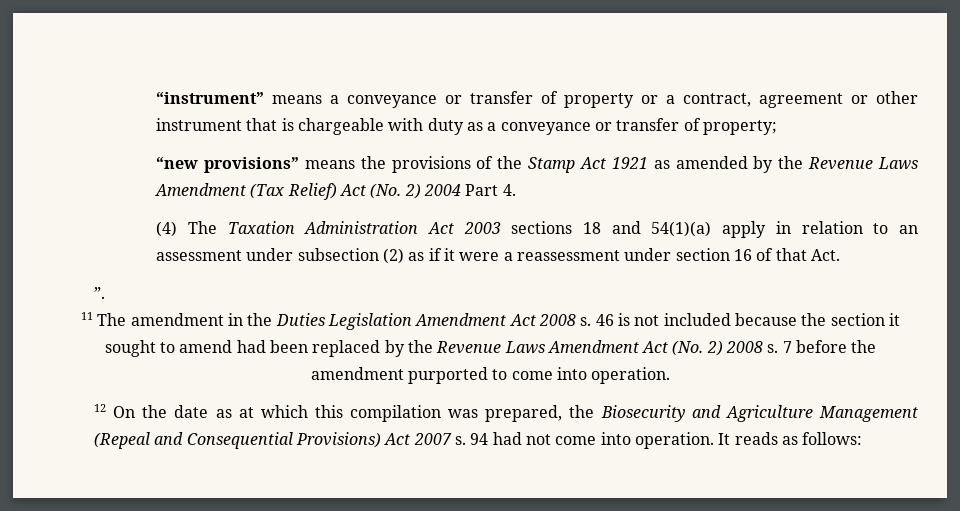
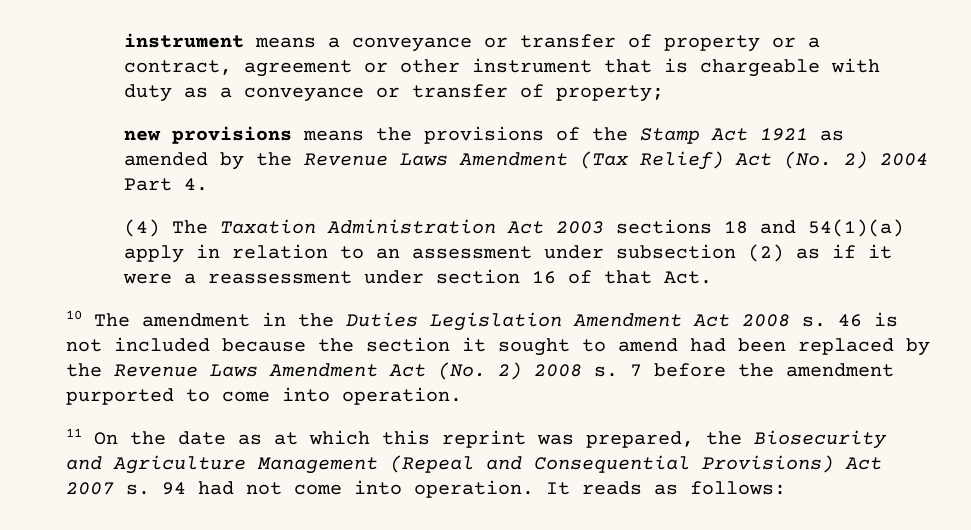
- “instrument” means a conveyance or transfer of property or a contract, agreement or other instrument that is chargeable with duty as a conveyance or transfer of property;
+ instrument means a conveyance or transfer of property or a contract, agreement or other instrument that is chargeable with duty as a conveyance or transfer of property;
- “new provisions” means the provisions of the Stamp Act 1921 as amended by the Revenue Laws Amendment (Tax Relief) Act (No. 2) 2004 Part 4.
+ new provisions means the provisions of the Stamp Act 1921 as amended by the Revenue Laws Amendment (Tax Relief) Act (No. 2) 2004 Part 4.
- ”.
- 11 The amendment in the Duties Legislation Amendment Act 2008 s.
+ 10 The amendment in the Duties Legislation Amendment Act 2008 s.
- 12 On the date as at which this compilation was prepared, the Biosecurity and Agriculture Management (Repeal and Consequential Provisions) Act 2007 s.
+ 11 On the date as at which this reprint was prepared, the Biosecurity and Agriculture Management (Repeal and Consequential Provisions) Act 2007 s.

